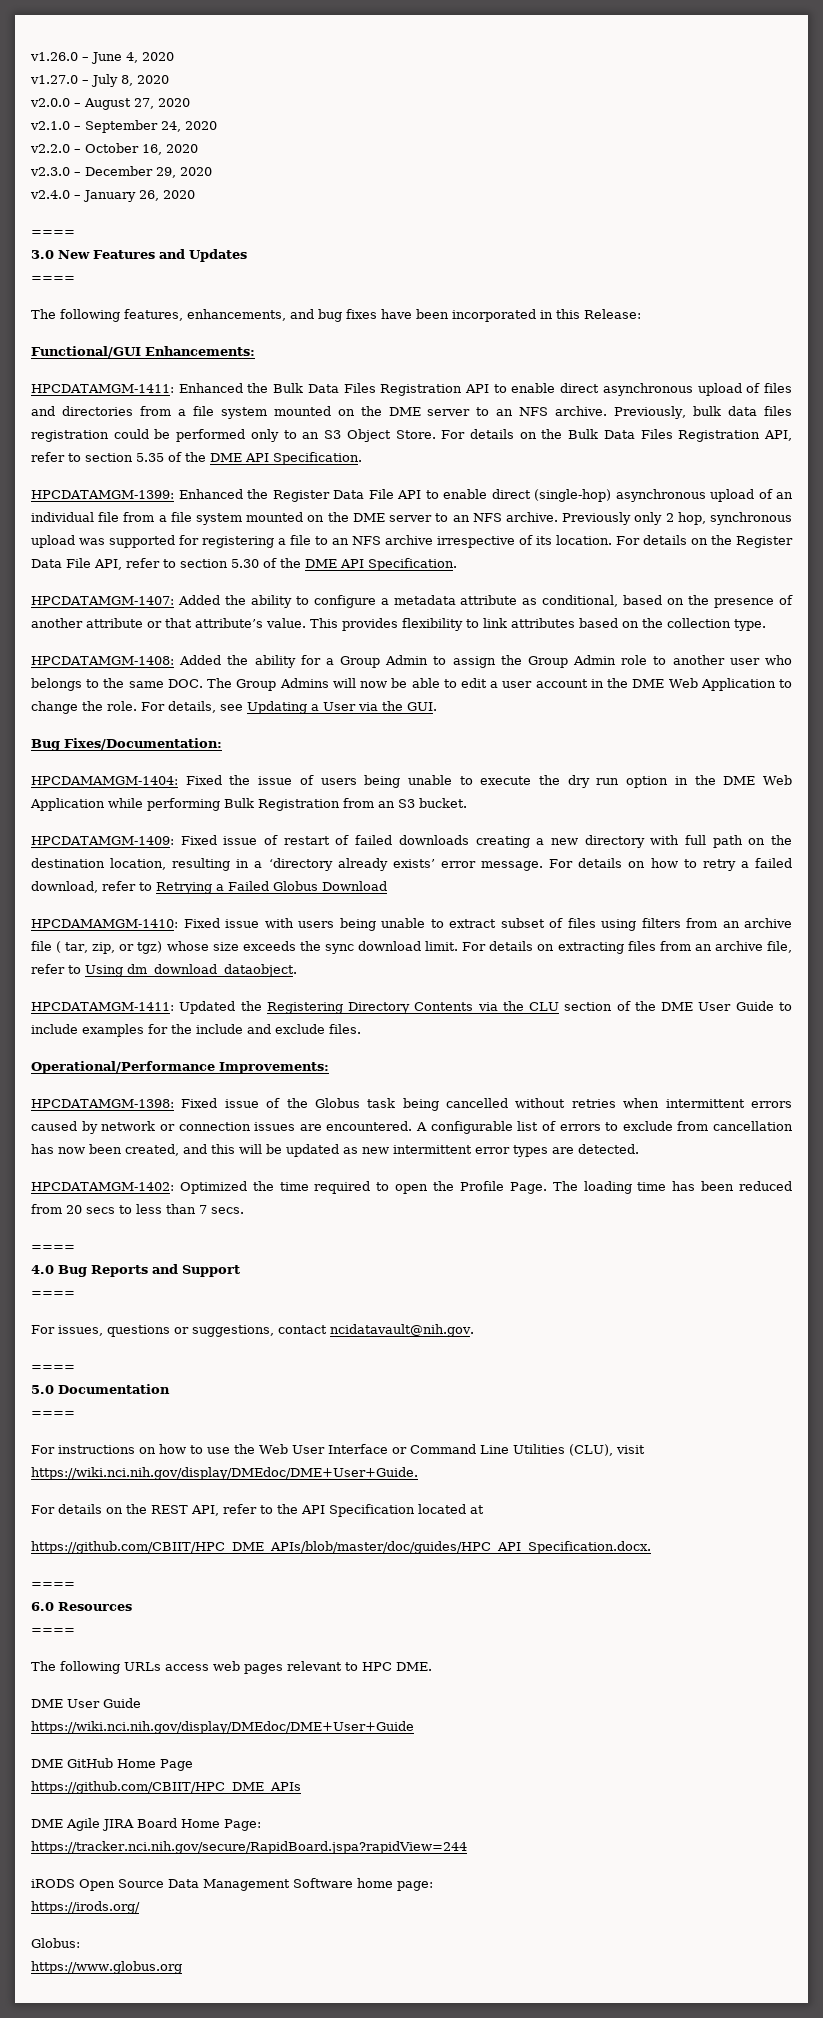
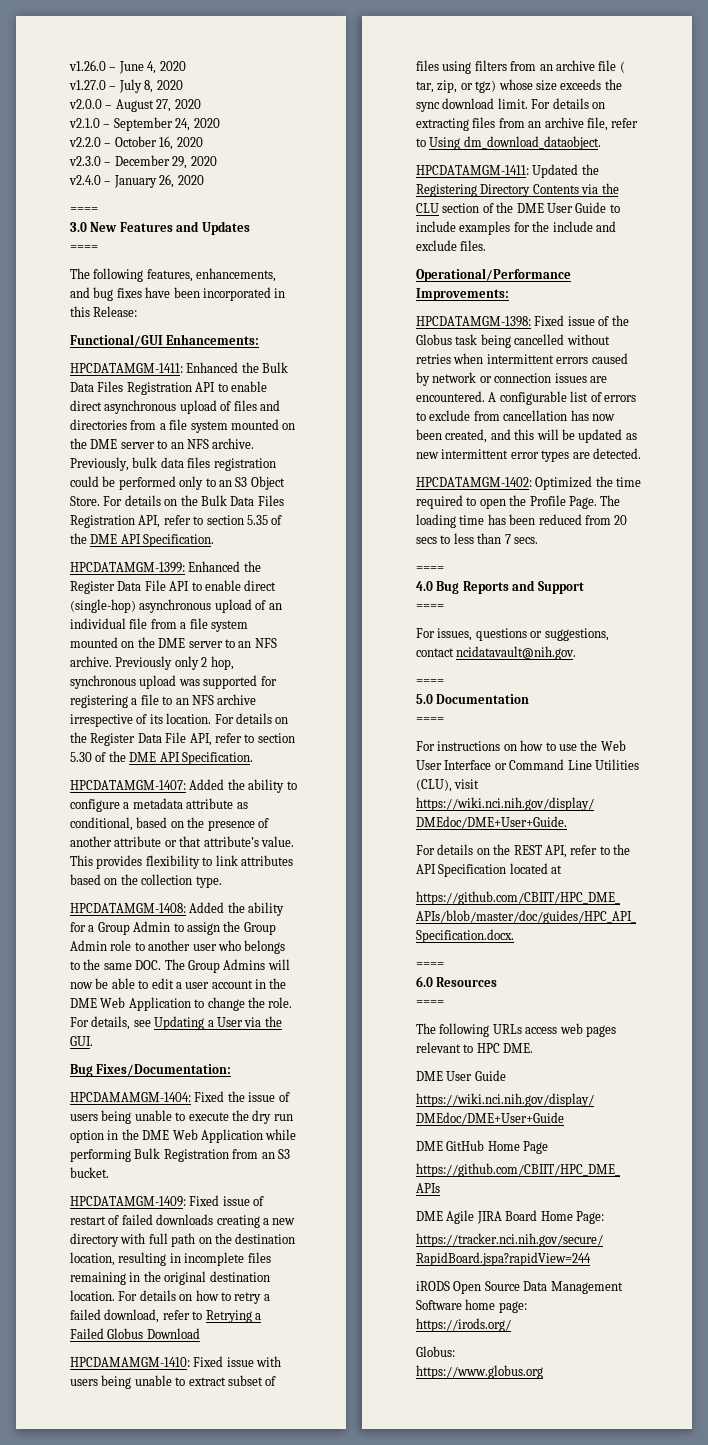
- HPCDATAMGM-1409: Fixed issue of restart of failed downloads creating a new directory with full path on the destination location, resulting in a ‘directory already exists’ error message.
+ HPCDATAMGM-1409: Fixed issue of restart of failed downloads creating a new directory with full path on the destination location, resulting in incomplete files remaining in the original destination location.

